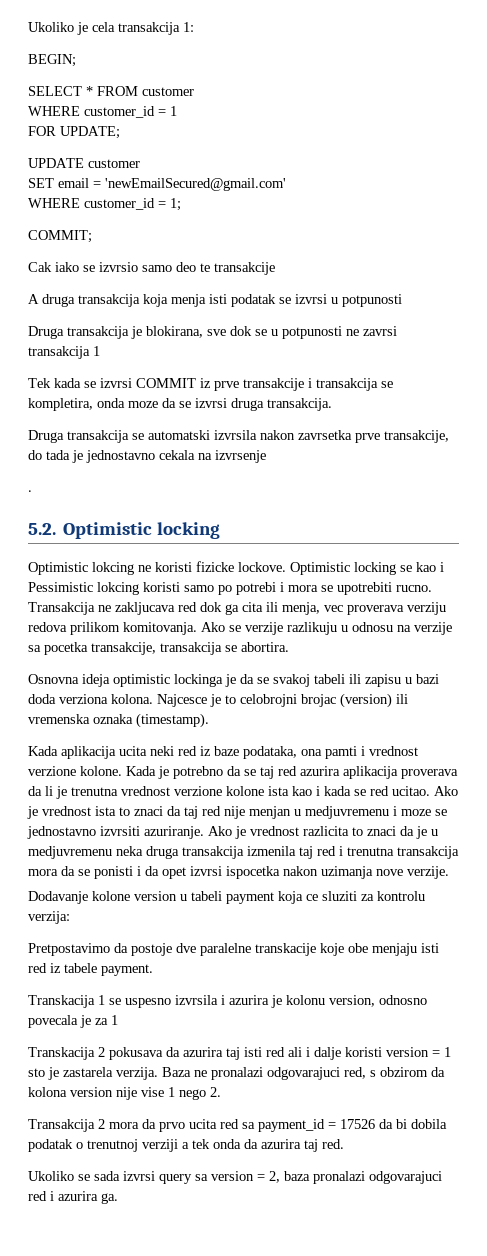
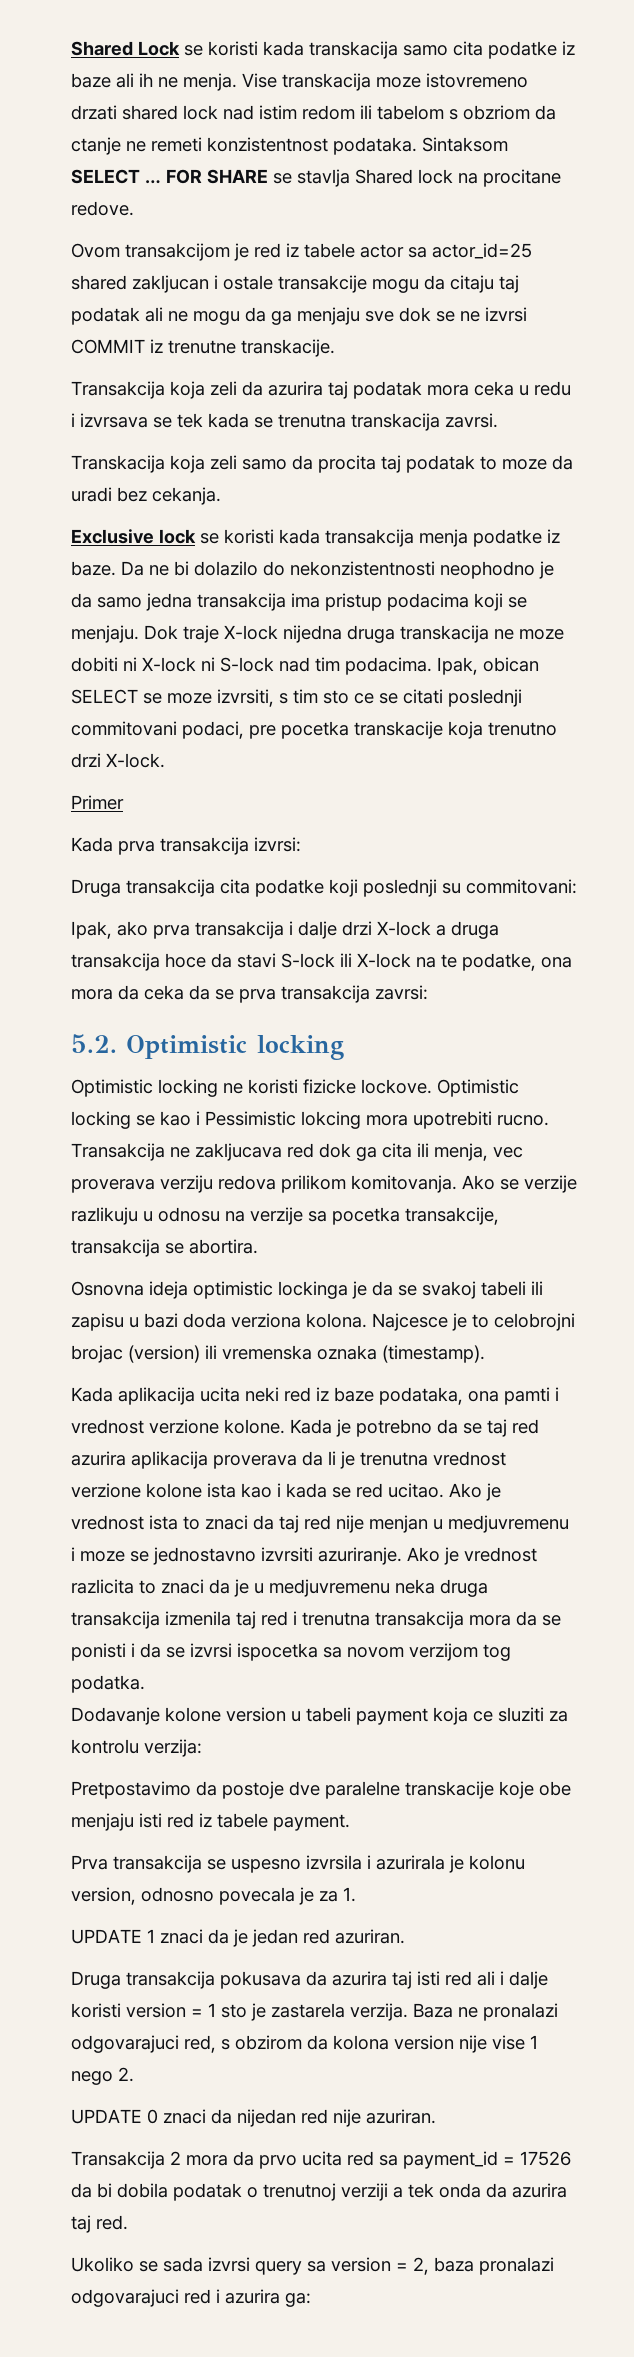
- Ukoliko je cela transakcija 1:
- BEGIN;
- SELECT * FROM customer
- WHERE customer_id = 1
- FOR UPDATE;
- UPDATE customer
- SET email = 'newEmailSecured@gmail.com'
- WHERE customer_id = 1;
- COMMIT;
- Cak iako se izvrsio samo deo te transakcije
- A druga transakcija koja menja isti podatak se izvrsi u potpunosti
- Druga transakcija je blokirana, sve dok se u potpunosti ne zavrsi transakcija 1
- Tek kada se izvrsi COMMIT iz prve transakcije i transakcija se kompletira, onda moze da se izvrsi druga transakcija.
- Druga transakcija se automatski izvrsila nakon zavrsetka prve transakcije, do tada je jednostavno cekala na izvrsenje
- .
+ Shared Lock se koristi kada transkacija samo cita podatke iz baze ali ih ne menja. Vise transkacija moze istovremeno drzati shared lock nad istim redom ili tabelom s obzriom da ctanje ne remeti konzistentnost podataka. Sintaksom SELECT … FOR SHARE se stavlja Shared lock na procitane redove.
+ Ovom transakcijom je red iz tabele actor sa actor_id=25 shared zakljucan i ostale transakcije mogu da citaju taj podatak ali ne mogu da ga menjaju sve dok se ne izvrsi COMMIT iz trenutne transkacije.
+ Transakcija koja zeli da azurira taj podatak mora ceka u redu i izvrsava se tek kada se trenutna transkacija zavrsi.
+ Transkacija koja zeli samo da procita taj podatak to moze da uradi bez cekanja.
+ Exclusive lock se koristi kada transakcija menja podatke iz baze. Da ne bi dolazilo do nekonzistentnosti neophodno je da samo jedna transakcija ima pristup podacima koji se menjaju. Dok traje X-lock nijedna druga transkacija ne moze dobiti ni X-lock ni S-lock nad tim podacima. Ipak, obican SELECT se moze izvrsiti, s tim sto ce se citati poslednji commitovani podaci, pre pocetka transkacije koja trenutno drzi X-lock.
+ Primer
+ Kada prva transakcija izvrsi:
+ Druga transakcija cita podatke koji poslednji su commitovani:
+ Ipak, ako prva transakcija i dalje drzi X-lock a druga transakcija hoce da stavi S-lock ili X-lock na te podatke, ona mora da ceka da se prva transakcija zavrsi:
- Optimistic lokcing ne koristi fizicke lockove.
+ Optimistic locking ne koristi fizicke lockove.
- Optimistic locking se kao i Pessimistic lokcing koristi samo po potrebi i mora se upotrebiti rucno.
+ Optimistic locking se kao i Pessimistic lokcing mora upotrebiti rucno.
- Ako je vrednost razlicita to znaci da je u medjuvremenu neka druga transakcija izmenila taj red i trenutna transakcija mora da se ponisti i da opet izvrsi ispocetka nakon uzimanja nove verzije.
+ Ako je vrednost razlicita to znaci da je u medjuvremenu neka druga transakcija izmenila taj red i trenutna transakcija mora da se ponisti i da se izvrsi ispocetka sa novom verzijom tog podatka.
- Transkacija 1 se uspesno izvrsila i azurira je kolonu version, odnosno povecala je za 1
- Transkacija 2 pokusava da azurira taj isti red ali i dalje koristi version = 1 sto je zastarela verzija.
+ Prva transakcija se uspesno izvrsila i azurirala je kolonu version, odnosno povecala je za 1.
+ UPDATE 1 znaci da je jedan red azuriran.
+ Druga transakcija pokusava da azurira taj isti red ali i dalje koristi version = 1 sto je zastarela verzija.
+ UPDATE 0 znaci da nijedan red nije azuriran.
- Ukoliko se sada izvrsi query sa version = 2, baza pronalazi odgovarajuci red i azurira ga.
+ Ukoliko se sada izvrsi query sa version = 2, baza pronalazi odgovarajuci red i azurira ga:

